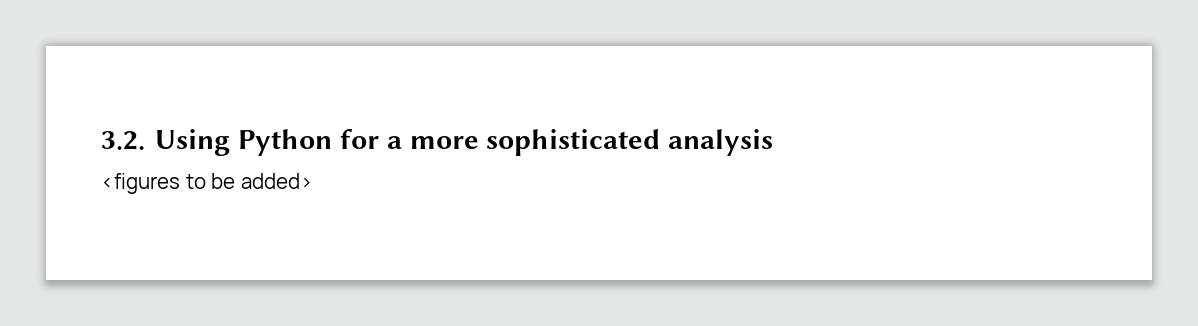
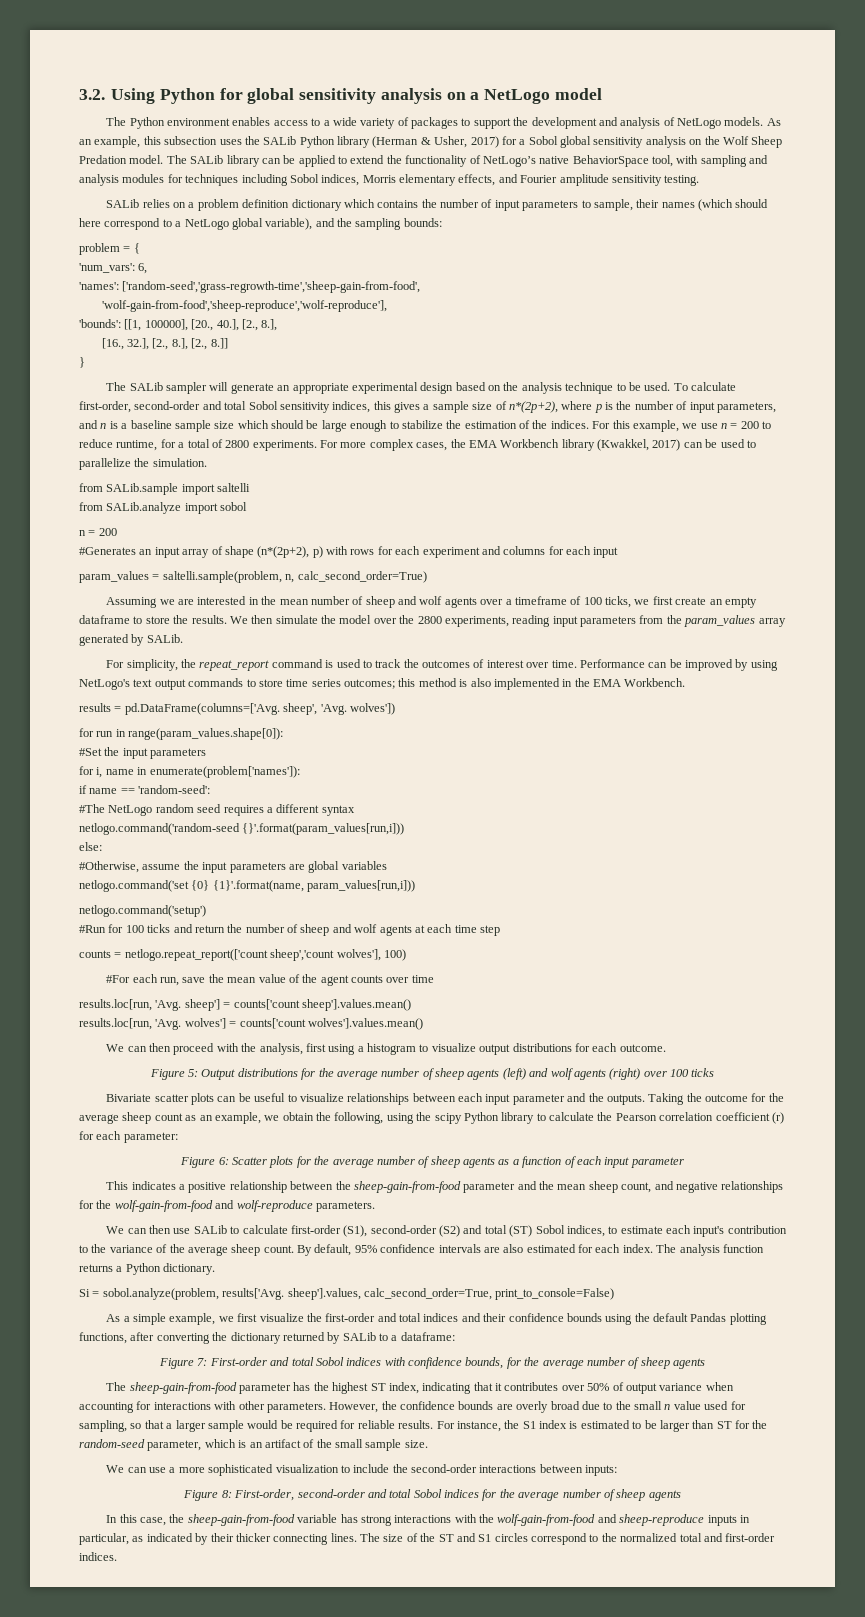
- 3.2. Using Python for a more sophisticated analysis
- <figures to be added>
+ 3.2. Using Python for global sensitivity analysis on a NetLogo model
+ The Python environment enables access to a wide variety of packages to support the development and analysis of NetLogo models. As an example, this subsection uses the SALib Python library (Herman & Usher, 2017) for a Sobol global sensitivity analysis on the Wolf Sheep Predation model. The SALib library can be applied to extend the functionality of NetLogo’s native BehaviorSpace tool, with sampling and analysis modules for techniques including Sobol indices, Morris elementary effects, and Fourier amplitude sensitivity testing.
+ SALib relies on a problem definition dictionary which contains the number of input parameters to sample, their names (which should here correspond to a NetLogo global variable), and the sampling bounds:
+ problem = {
+ 'num_vars': 6,
+ 'names': ['random-seed','grass-regrowth-time','sheep-gain-from-food',
+ 'wolf-gain-from-food','sheep-reproduce','wolf-reproduce'],
+ 'bounds': [[1, 100000], [20., 40.], [2., 8.],
+ [16., 32.], [2., 8.], [2., 8.]]
+ }
+ The SALib sampler will generate an appropriate experimental design based on the analysis technique to be used. To calculate first-order, second-order and total Sobol sensitivity indices, this gives a sample size of n*(2p+2), where p is the number of input parameters, and n is a baseline sample size which should be large enough to stabilize the estimation of the indices. For this example, we use n = 200 to reduce runtime, for a total of 2800 experiments. For more complex cases, the EMA Workbench library (Kwakkel, 2017) can be used to parallelize the simulation.
+ from SALib.sample import saltelli
+ from SALib.analyze import sobol
+ n = 200
+ #Generates an input array of shape (n*(2p+2), p) with rows for each experiment and columns for each input
+ param_values = saltelli.sample(problem, n, calc_second_order=True)
+ Assuming we are interested in the mean number of sheep and wolf agents over a timeframe of 100 ticks, we first create an empty dataframe to store the results. We then simulate the model over the 2800 experiments, reading input parameters from the param_values array generated by SALib.
+ For simplicity, the repeat_report command is used to track the outcomes of interest over time. Performance can be improved by using NetLogo's text output commands to store time series outcomes; this method is also implemented in the EMA Workbench.
+ results = pd.DataFrame(columns=['Avg. sheep', 'Avg. wolves'])
+ for run in range(param_values.shape[0]):
+ #Set the input parameters
+ for i, name in enumerate(problem['names']):
+ if name == 'random-seed':
+ #The NetLogo random seed requires a different syntax
+ netlogo.command('random-seed {}'.format(param_values[run,i]))
+ else:
+ #Otherwise, assume the input parameters are global variables
+ netlogo.command('set {0} {1}'.format(name, param_values[run,i]))
+ netlogo.command('setup')
+ #Run for 100 ticks and return the number of sheep and wolf agents at each time step
+ counts = netlogo.repeat_report(['count sheep','count wolves'], 100)
+ #For each run, save the mean value of the agent counts over time
+ results.loc[run, 'Avg. sheep'] = counts['count sheep'].values.mean()
+ results.loc[run, 'Avg. wolves'] = counts['count wolves'].values.mean()
+ We can then proceed with the analysis, first using a histogram to visualize output distributions for each outcome.
+ Figure 5: Output distributions for the average number of sheep agents (left) and wolf agents (right) over 100 ticks
+ Bivariate scatter plots can be useful to visualize relationships between each input parameter and the outputs. Taking the outcome for the average sheep count as an example, we obtain the following, using the scipy Python library to calculate the Pearson correlation coefficient (r) for each parameter:
+ Figure 6: Scatter plots for the average number of sheep agents as a function of each input parameter
+ This indicates a positive relationship between the sheep-gain-from-food parameter and the mean sheep count, and negative relationships for the wolf-gain-from-food and wolf-reproduce parameters.
+ We can then use SALib to calculate first-order (S1), second-order (S2) and total (ST) Sobol indices, to estimate each input's contribution to the variance of the average sheep count. By default, 95% confidence intervals are also estimated for each index. The analysis function returns a Python dictionary.
+ Si = sobol.analyze(problem, results['Avg. sheep'].values, calc_second_order=True, print_to_console=False)
+ As a simple example, we first visualize the first-order and total indices and their confidence bounds using the default Pandas plotting functions, after converting the dictionary returned by SALib to a dataframe:
+ Figure 7: First-order and total Sobol indices with confidence bounds, for the average number of sheep agents
+ The sheep-gain-from-food parameter has the highest ST index, indicating that it contributes over 50% of output variance when accounting for interactions with other parameters. However, the confidence bounds are overly broad due to the small n value used for sampling, so that a larger sample would be required for reliable results. For instance, the S1 index is estimated to be larger than ST for the random-seed parameter, which is an artifact of the small sample size.
+ We can use a more sophisticated visualization to include the second-order interactions between inputs:
+ Figure 8: First-order, second-order and total Sobol indices for the average number of sheep agents
+ In this case, the sheep-gain-from-food variable has strong interactions with the wolf-gain-from-food and sheep-reproduce inputs in particular, as indicated by their thicker connecting lines. The size of the ST and S1 circles correspond to the normalized total and first-order indices.

